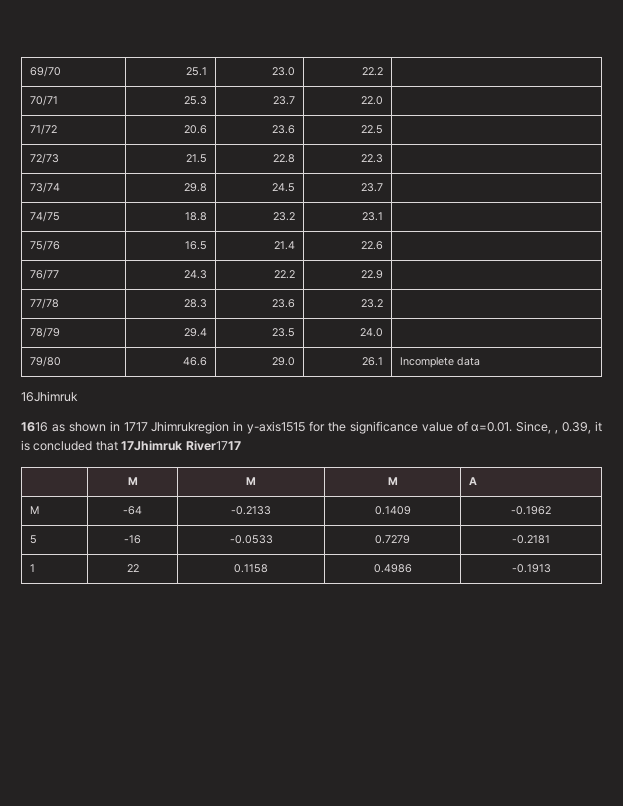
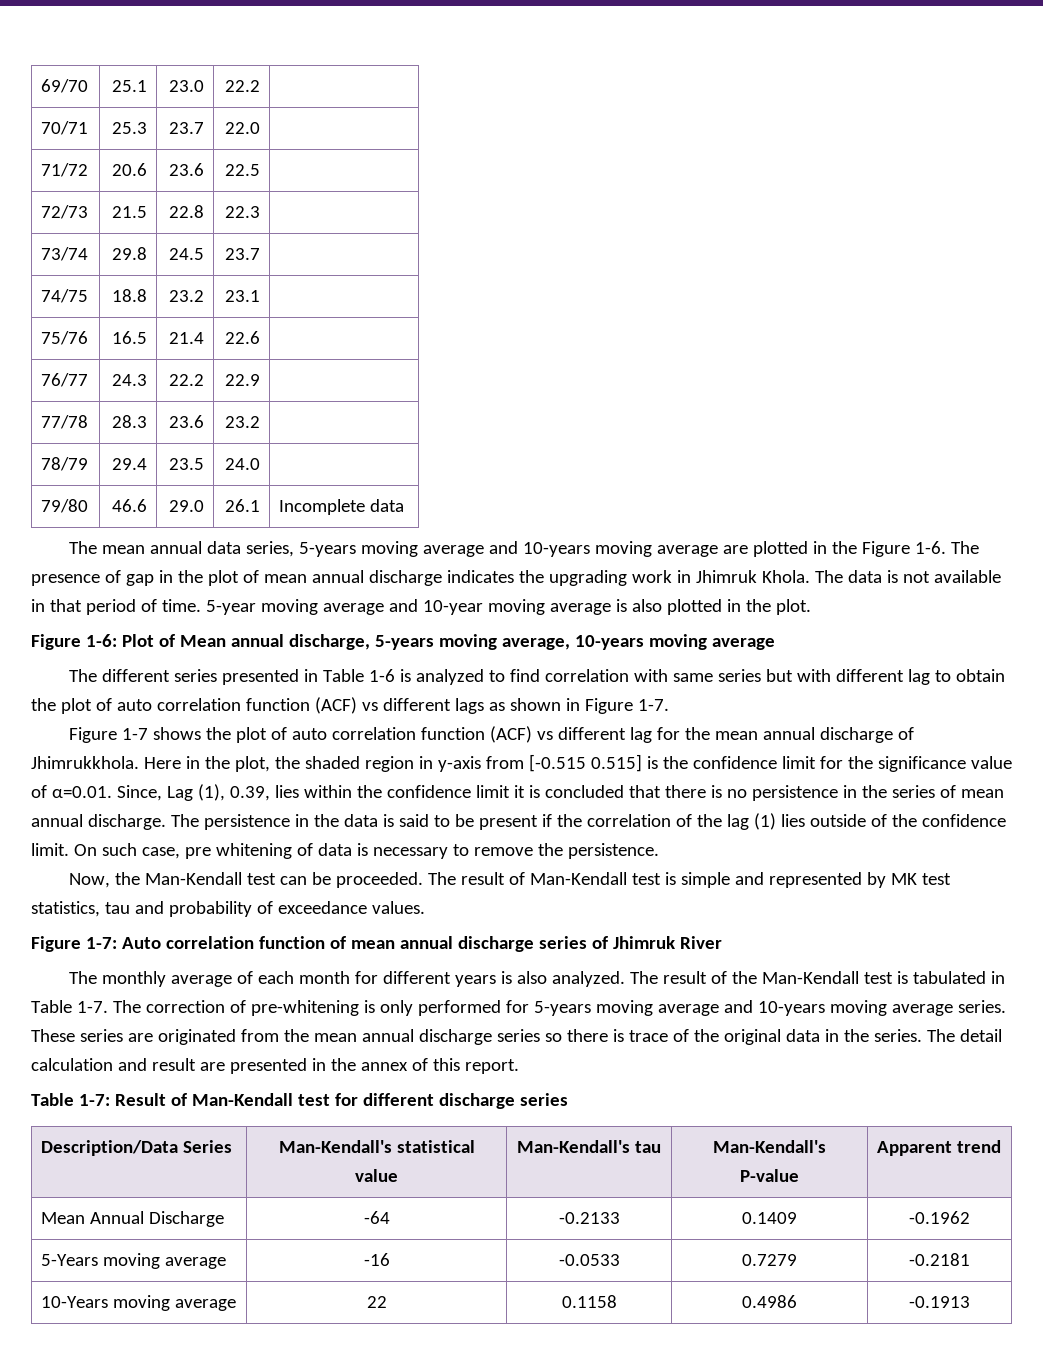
- 16Jhimruk
- 1616 as shown in 1717 Jhimrukregion in y-axis1515 for the significance value of α=0.01. Since, , 0.39, it is concluded that 17Jhimruk River1717
- | M | M | M | A
- M | -64 | -0.2133 | 0.1409 | -0.1962
+ The mean annual data series, 5-years moving average and 10-years moving average are plotted in the Figure 1-6. The presence of gap in the plot of mean annual discharge indicates the upgrading work in Jhimruk Khola. The data is not available in that period of time. 5-year moving average and 10-year moving average is also plotted in the plot.
+ Figure 1-6: Plot of Mean annual discharge, 5-years moving average, 10-years moving average
+ The different series presented in Table 1-6 is analyzed to find correlation with same series but with different lag to obtain the plot of auto correlation function (ACF) vs different lags as shown in Figure 1-7.
+ Figure 1-7 shows the plot of auto correlation function (ACF) vs different lag for the mean annual discharge of Jhimrukkhola. Here in the plot, the shaded region in y-axis from [-0.515 0.515] is the confidence limit for the significance value of α=0.01. Since, Lag (1), 0.39, lies within the confidence limit it is concluded that there is no persistence in the series of mean annual discharge. The persistence in the data is said to be present if the correlation of the lag (1) lies outside of the confidence limit. On such case, pre whitening of data is necessary to remove the persistence.
+ Now, the Man-Kendall test can be proceeded. The result of Man-Kendall test is simple and represented by MK test statistics, tau and probability of exceedance values.
+ Figure 1-7: Auto correlation function of mean annual discharge series of Jhimruk River
+ The monthly average of each month for different years is also analyzed. The result of the Man-Kendall test is tabulated in Table 1-7. The correction of pre-whitening is only performed for 5-years moving average and 10-years moving average series. These series are originated from the mean annual discharge series so there is trace of the original data in the series. The detail calculation and result are presented in the annex of this report.
+ Table 1-7: Result of Man-Kendall test for different discharge series
+ Description/Data Series | Man-Kendall's statistical value | Man-Kendall's tau | Man-Kendall's P-value | Apparent trend
+ Mean Annual Discharge | -64 | -0.2133 | 0.1409 | -0.1962
- 5 | -16 | -0.0533 | 0.7279 | -0.2181
+ 5-Years moving average | -16 | -0.0533 | 0.7279 | -0.2181
- 1 | 22 | 0.1158 | 0.4986 | -0.1913
+ 10-Years moving average | 22 | 0.1158 | 0.4986 | -0.1913

